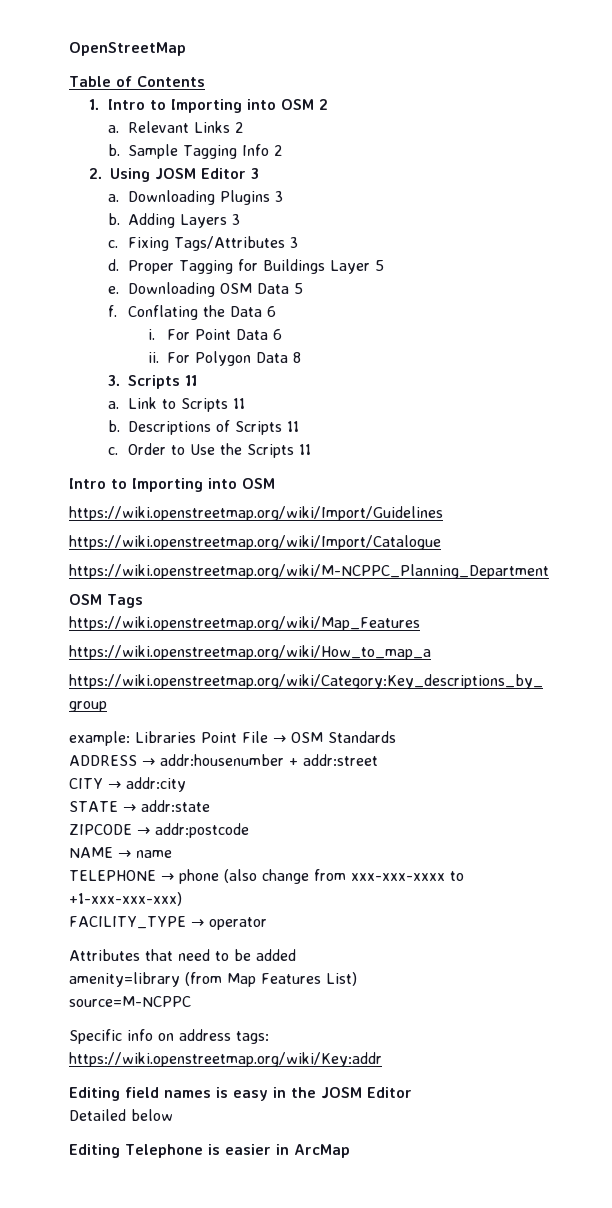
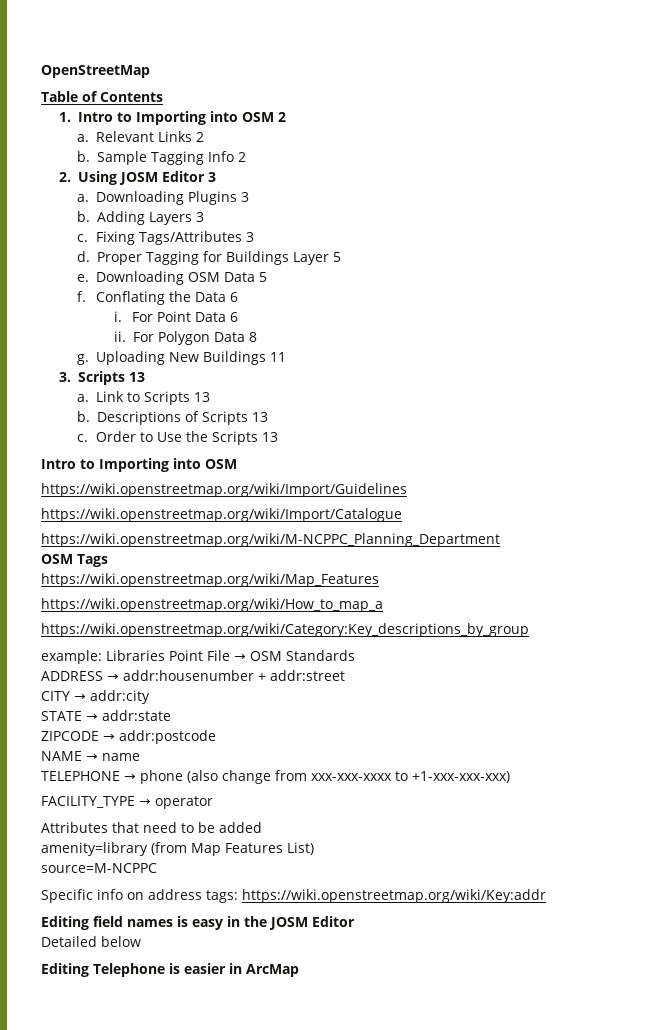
- 3. Scripts 11
+ g. Uploading New Buildings 11
+ 3. Scripts 13
- Link to Scripts 11
+ Link to Scripts 13
- Descriptions of Scripts 11
+ Descriptions of Scripts 13
- Order to Use the Scripts 11
+ Order to Use the Scripts 13

